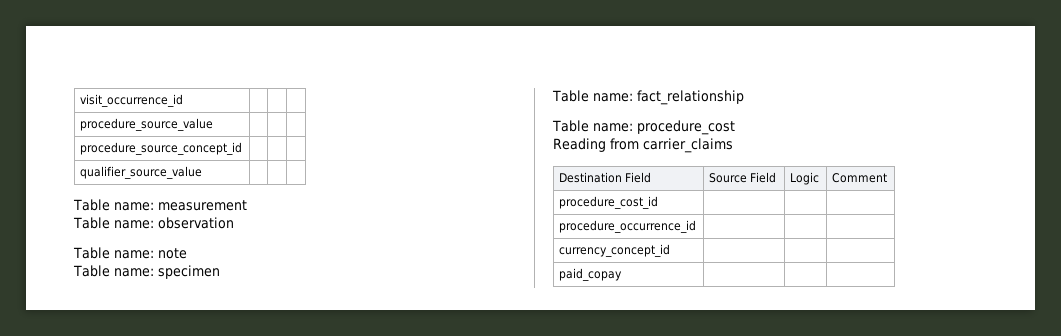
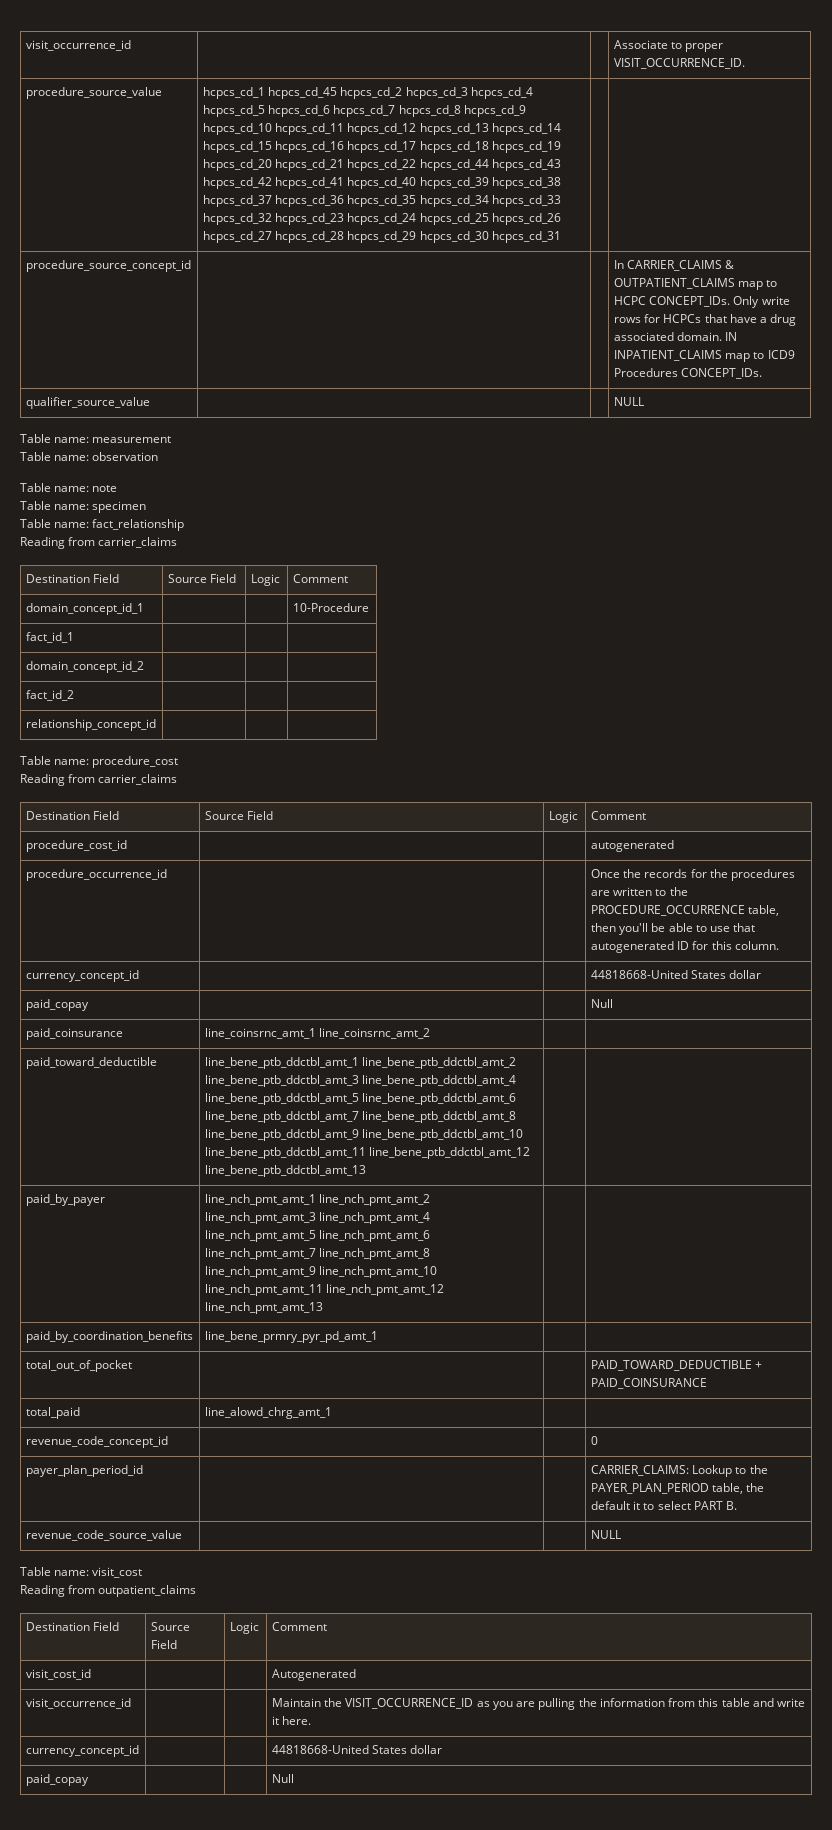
- visit_occurrence_id | | |
- procedure_source_value | | |
- procedure_source_concept_id | | |
+ visit_occurrence_id | | | Associate to proper VISIT_OCCURRENCE_ID.
+ procedure_source_value | hcpcs_cd_1 hcpcs_cd_45 hcpcs_cd_2 hcpcs_cd_3 hcpcs_cd_4 hcpcs_cd_5 hcpcs_cd_6 hcpcs_cd_7 hcpcs_cd_8 hcpcs_cd_9 hcpcs_cd_10 hcpcs_cd_11 hcpcs_cd_12 hcpcs_cd_13 hcpcs_cd_14 hcpcs_cd_15 hcpcs_cd_16 hcpcs_cd_17 hcpcs_cd_18 hcpcs_cd_19 hcpcs_cd_20 hcpcs_cd_21 hcpcs_cd_22 hcpcs_cd_44 hcpcs_cd_43 hcpcs_cd_42 hcpcs_cd_41 hcpcs_cd_40 hcpcs_cd_39 hcpcs_cd_38 hcpcs_cd_37 hcpcs_cd_36 hcpcs_cd_35 hcpcs_cd_34 hcpcs_cd_33 hcpcs_cd_32 hcpcs_cd_23 hcpcs_cd_24 hcpcs_cd_25 hcpcs_cd_26 hcpcs_cd_27 hcpcs_cd_28 hcpcs_cd_29 hcpcs_cd_30 hcpcs_cd_31 | |
+ procedure_source_concept_id | | | In CARRIER_CLAIMS & OUTPATIENT_CLAIMS map to HCPC CONCEPT_IDs. Only write rows for HCPCs that have a drug associated domain. IN INPATIENT_CLAIMS map to ICD9 Procedures CONCEPT_IDs.
- qualifier_source_value | | |
+ qualifier_source_value | | | NULL
  Table name: fact_relationship
+ Reading from carrier_claims
+ Destination Field | Source Field | Logic | Comment
+ domain_concept_id_1 | | | 10-Procedure
+ fact_id_1 | | |
+ domain_concept_id_2 | | |
+ fact_id_2 | | |
+ relationship_concept_id | | |
- procedure_cost_id | | |
+ procedure_cost_id | | | autogenerated
- procedure_occurrence_id | | |
- currency_concept_id | | |
- paid_copay | | |
+ procedure_occurrence_id | | | Once the records for the procedures are written to the PROCEDURE_OCCURRENCE table, then you'll be able to use that autogenerated ID for this column.
+ currency_concept_id | | | 44818668-United States dollar
+ paid_copay | | | Null
+ paid_coinsurance | line_coinsrnc_amt_1 line_coinsrnc_amt_2 | |
+ paid_toward_deductible | line_bene_ptb_ddctbl_amt_1 line_bene_ptb_ddctbl_amt_2 line_bene_ptb_ddctbl_amt_3 line_bene_ptb_ddctbl_amt_4 line_bene_ptb_ddctbl_amt_5 line_bene_ptb_ddctbl_amt_6 line_bene_ptb_ddctbl_amt_7 line_bene_ptb_ddctbl_amt_8 line_bene_ptb_ddctbl_amt_9 line_bene_ptb_ddctbl_amt_10 line_bene_ptb_ddctbl_amt_11 line_bene_ptb_ddctbl_amt_12 line_bene_ptb_ddctbl_amt_13 | |
+ paid_by_payer | line_nch_pmt_amt_1 line_nch_pmt_amt_2 line_nch_pmt_amt_3 line_nch_pmt_amt_4 line_nch_pmt_amt_5 line_nch_pmt_amt_6 line_nch_pmt_amt_7 line_nch_pmt_amt_8 line_nch_pmt_amt_9 line_nch_pmt_amt_10 line_nch_pmt_amt_11 line_nch_pmt_amt_12 line_nch_pmt_amt_13 | |
+ paid_by_coordination_benefits | line_bene_prmry_pyr_pd_amt_1 | |
+ total_out_of_pocket | | | PAID_TOWARD_DEDUCTIBLE + PAID_COINSURANCE
+ total_paid | line_alowd_chrg_amt_1 | |
+ revenue_code_concept_id | | | 0
+ payer_plan_period_id | | | CARRIER_CLAIMS: Lookup to the PAYER_PLAN_PERIOD table, the default it to select PART B.
+ revenue_code_source_value | | | NULL
+ Table name: visit_cost
+ Reading from outpatient_claims
+ Destination Field | Source Field | Logic | Comment
+ visit_cost_id | | | Autogenerated
+ visit_occurrence_id | | | Maintain the VISIT_OCCURRENCE_ID as you are pulling the information from this table and write it here.
+ currency_concept_id | | | 44818668-United States dollar
+ paid_copay | | | Null

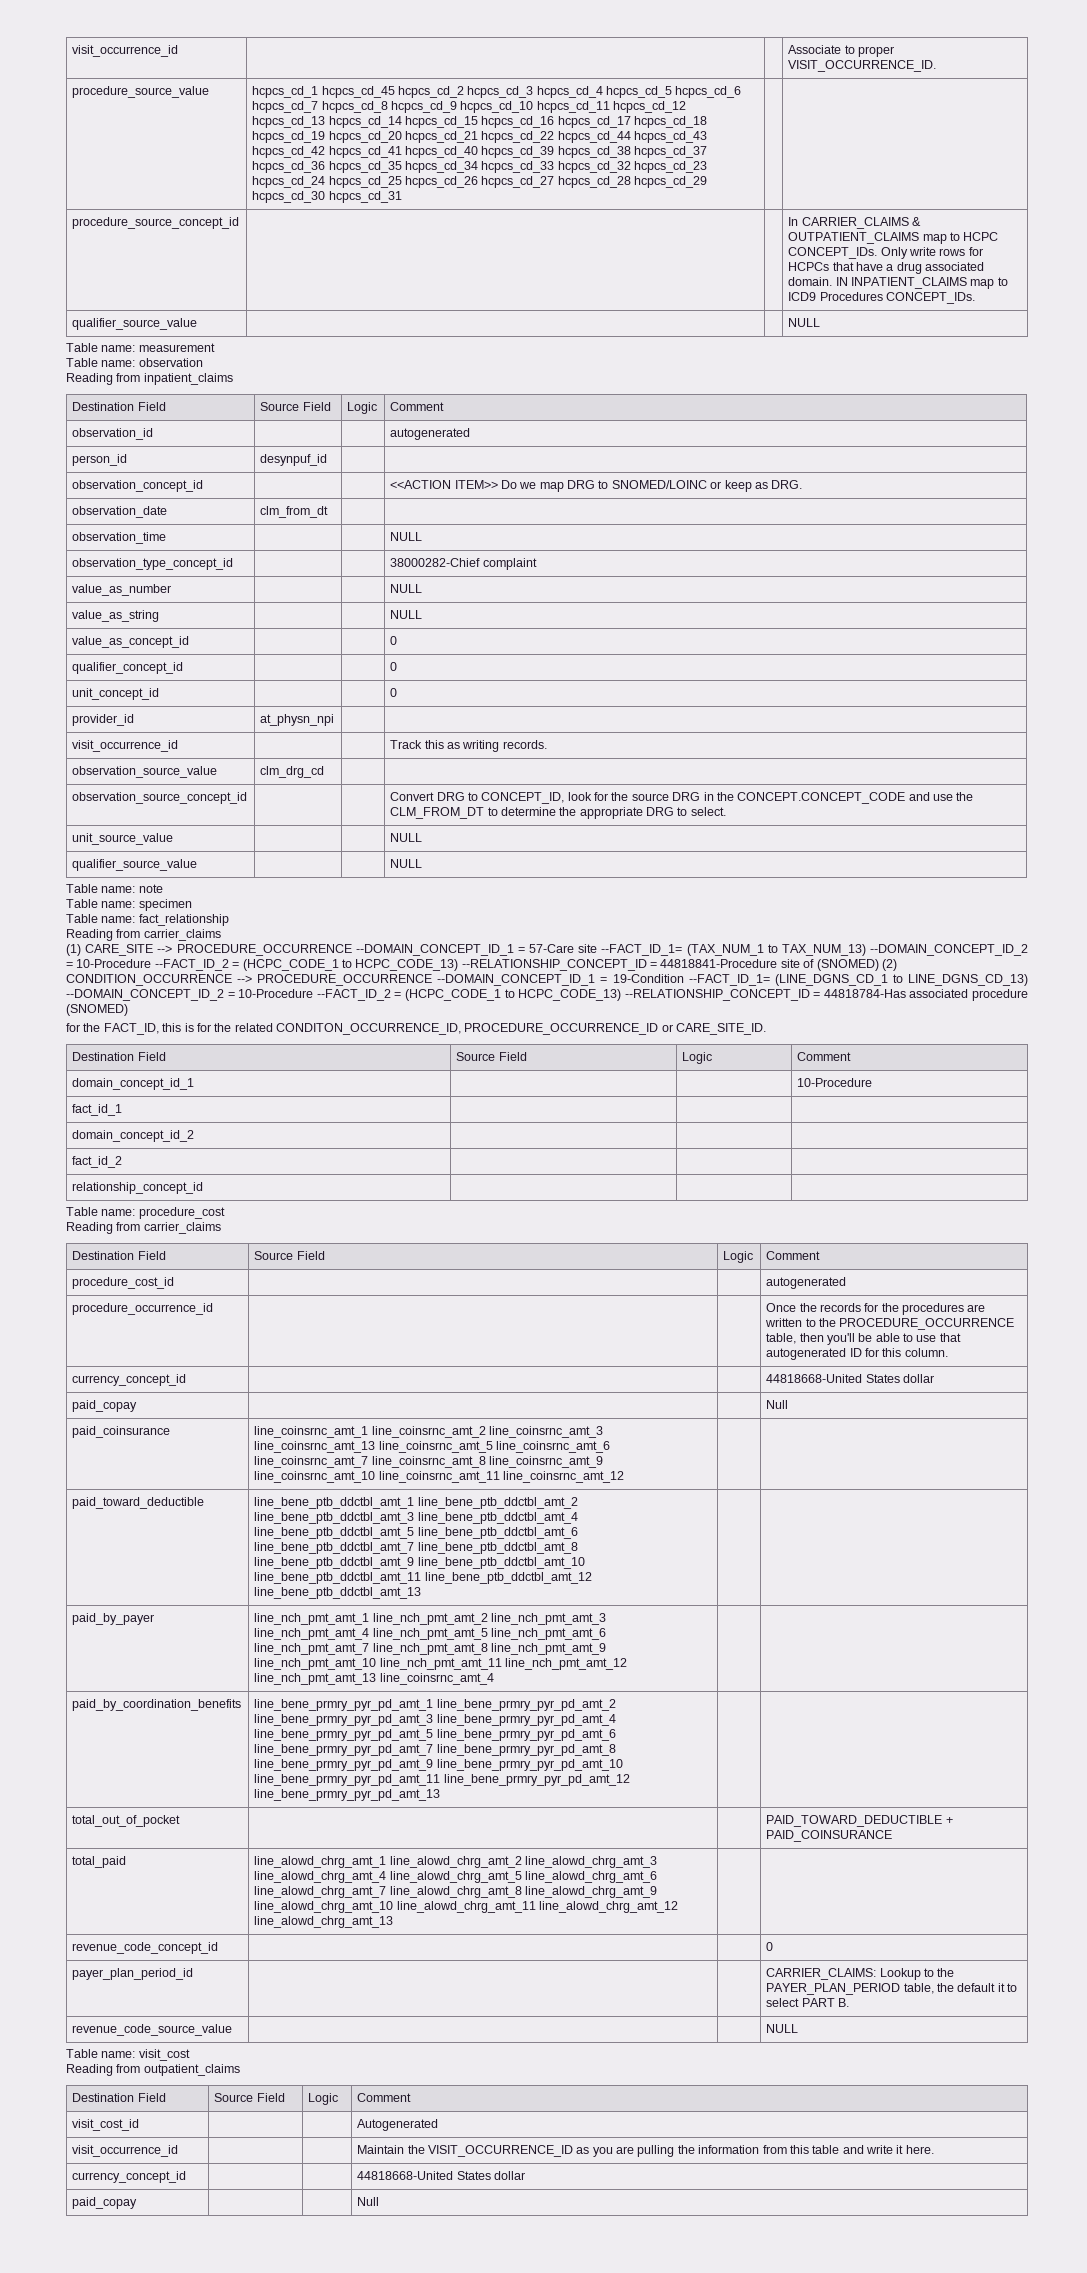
+ Reading from inpatient_claims
+ Destination Field | Source Field | Logic | Comment
+ observation_id | | | autogenerated
+ person_id | desynpuf_id | |
+ observation_concept_id | | | <<ACTION ITEM>> Do we map DRG to SNOMED/LOINC or keep as DRG.
+ observation_date | clm_from_dt | |
+ observation_time | | | NULL
+ observation_type_concept_id | | | 38000282-Chief complaint
+ value_as_number | | | NULL
+ value_as_string | | | NULL
+ value_as_concept_id | | | 0
+ qualifier_concept_id | | | 0
+ unit_concept_id | | | 0
+ provider_id | at_physn_npi | |
+ visit_occurrence_id | | | Track this as writing records.
+ observation_source_value | clm_drg_cd | |
+ observation_source_concept_id | | | Convert DRG to CONCEPT_ID, look for the source DRG in the CONCEPT.CONCEPT_CODE and use the CLM_FROM_DT to determine the appropriate DRG to select.
+ unit_source_value | | | NULL
+ qualifier_source_value | | | NULL
+ (1) CARE_SITE --> PROCEDURE_OCCURRENCE --DOMAIN_CONCEPT_ID_1 = 57-Care site --FACT_ID_1= (TAX_NUM_1 to TAX_NUM_13) --DOMAIN_CONCEPT_ID_2 = 10-Procedure --FACT_ID_2 = (HCPC_CODE_1 to HCPC_CODE_13) --RELATIONSHIP_CONCEPT_ID = 44818841-Procedure site of (SNOMED) (2) CONDITION_OCCURRENCE --> PROCEDURE_OCCURRENCE --DOMAIN_CONCEPT_ID_1 = 19-Condition --FACT_ID_1= (LINE_DGNS_CD_1 to LINE_DGNS_CD_13) --DOMAIN_CONCEPT_ID_2 = 10-Procedure --FACT_ID_2 = (HCPC_CODE_1 to HCPC_CODE_13) --RELATIONSHIP_CONCEPT_ID = 44818784-Has associated procedure (SNOMED)
+ for the FACT_ID, this is for the related CONDITON_OCCURRENCE_ID, PROCEDURE_OCCURRENCE_ID or CARE_SITE_ID.
- paid_coinsurance | line_coinsrnc_amt_1 line_coinsrnc_amt_2 | |
+ paid_coinsurance | line_coinsrnc_amt_1 line_coinsrnc_amt_2 line_coinsrnc_amt_3 line_coinsrnc_amt_13 line_coinsrnc_amt_5 line_coinsrnc_amt_6 line_coinsrnc_amt_7 line_coinsrnc_amt_8 line_coinsrnc_amt_9 line_coinsrnc_amt_10 line_coinsrnc_amt_11 line_coinsrnc_amt_12 | |
- paid_by_payer | line_nch_pmt_amt_1 line_nch_pmt_amt_2 line_nch_pmt_amt_3 line_nch_pmt_amt_4 line_nch_pmt_amt_5 line_nch_pmt_amt_6 line_nch_pmt_amt_7 line_nch_pmt_amt_8 line_nch_pmt_amt_9 line_nch_pmt_amt_10 line_nch_pmt_amt_11 line_nch_pmt_amt_12 line_nch_pmt_amt_13 | |
+ paid_by_payer | line_nch_pmt_amt_1 line_nch_pmt_amt_2 line_nch_pmt_amt_3 line_nch_pmt_amt_4 line_nch_pmt_amt_5 line_nch_pmt_amt_6 line_nch_pmt_amt_7 line_nch_pmt_amt_8 line_nch_pmt_amt_9 line_nch_pmt_amt_10 line_nch_pmt_amt_11 line_nch_pmt_amt_12 line_nch_pmt_amt_13 line_coinsrnc_amt_4 | |
- paid_by_coordination_benefits | line_bene_prmry_pyr_pd_amt_1 | |
+ paid_by_coordination_benefits | line_bene_prmry_pyr_pd_amt_1 line_bene_prmry_pyr_pd_amt_2 line_bene_prmry_pyr_pd_amt_3 line_bene_prmry_pyr_pd_amt_4 line_bene_prmry_pyr_pd_amt_5 line_bene_prmry_pyr_pd_amt_6 line_bene_prmry_pyr_pd_amt_7 line_bene_prmry_pyr_pd_amt_8 line_bene_prmry_pyr_pd_amt_9 line_bene_prmry_pyr_pd_amt_10 line_bene_prmry_pyr_pd_amt_11 line_bene_prmry_pyr_pd_amt_12 line_bene_prmry_pyr_pd_amt_13 | |
- total_paid | line_alowd_chrg_amt_1 | |
+ total_paid | line_alowd_chrg_amt_1 line_alowd_chrg_amt_2 line_alowd_chrg_amt_3 line_alowd_chrg_amt_4 line_alowd_chrg_amt_5 line_alowd_chrg_amt_6 line_alowd_chrg_amt_7 line_alowd_chrg_amt_8 line_alowd_chrg_amt_9 line_alowd_chrg_amt_10 line_alowd_chrg_amt_11 line_alowd_chrg_amt_12 line_alowd_chrg_amt_13 | |

